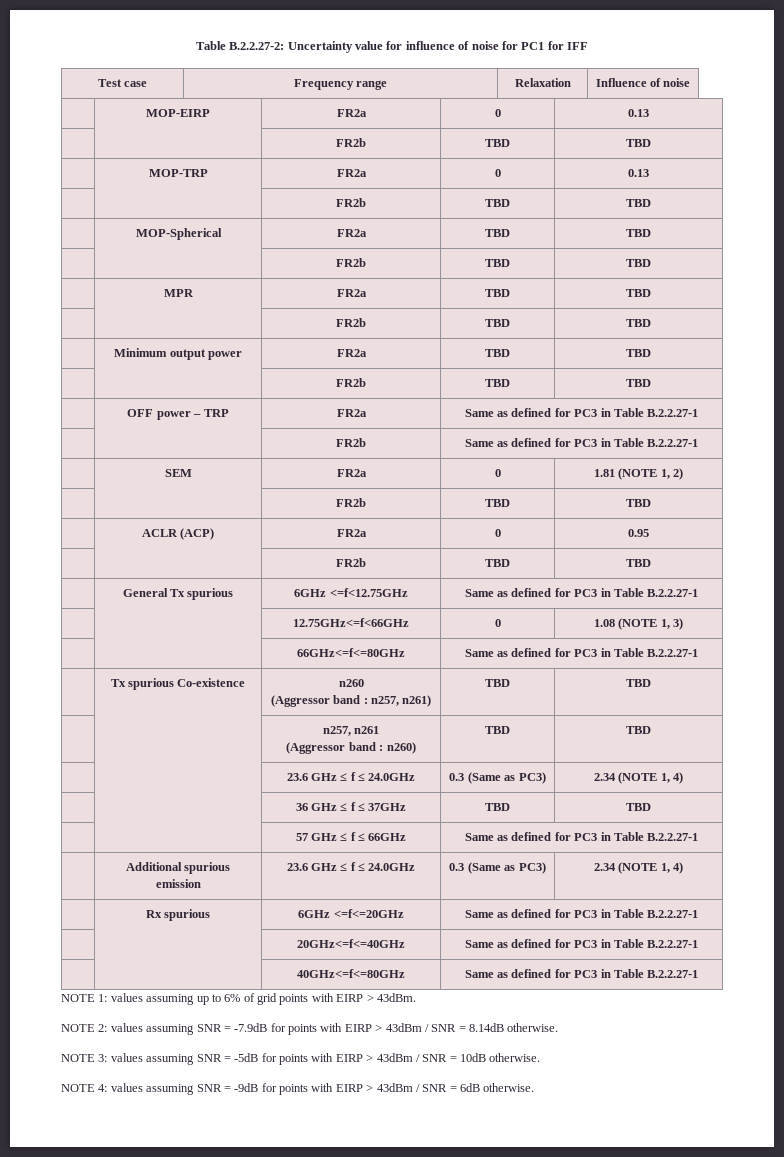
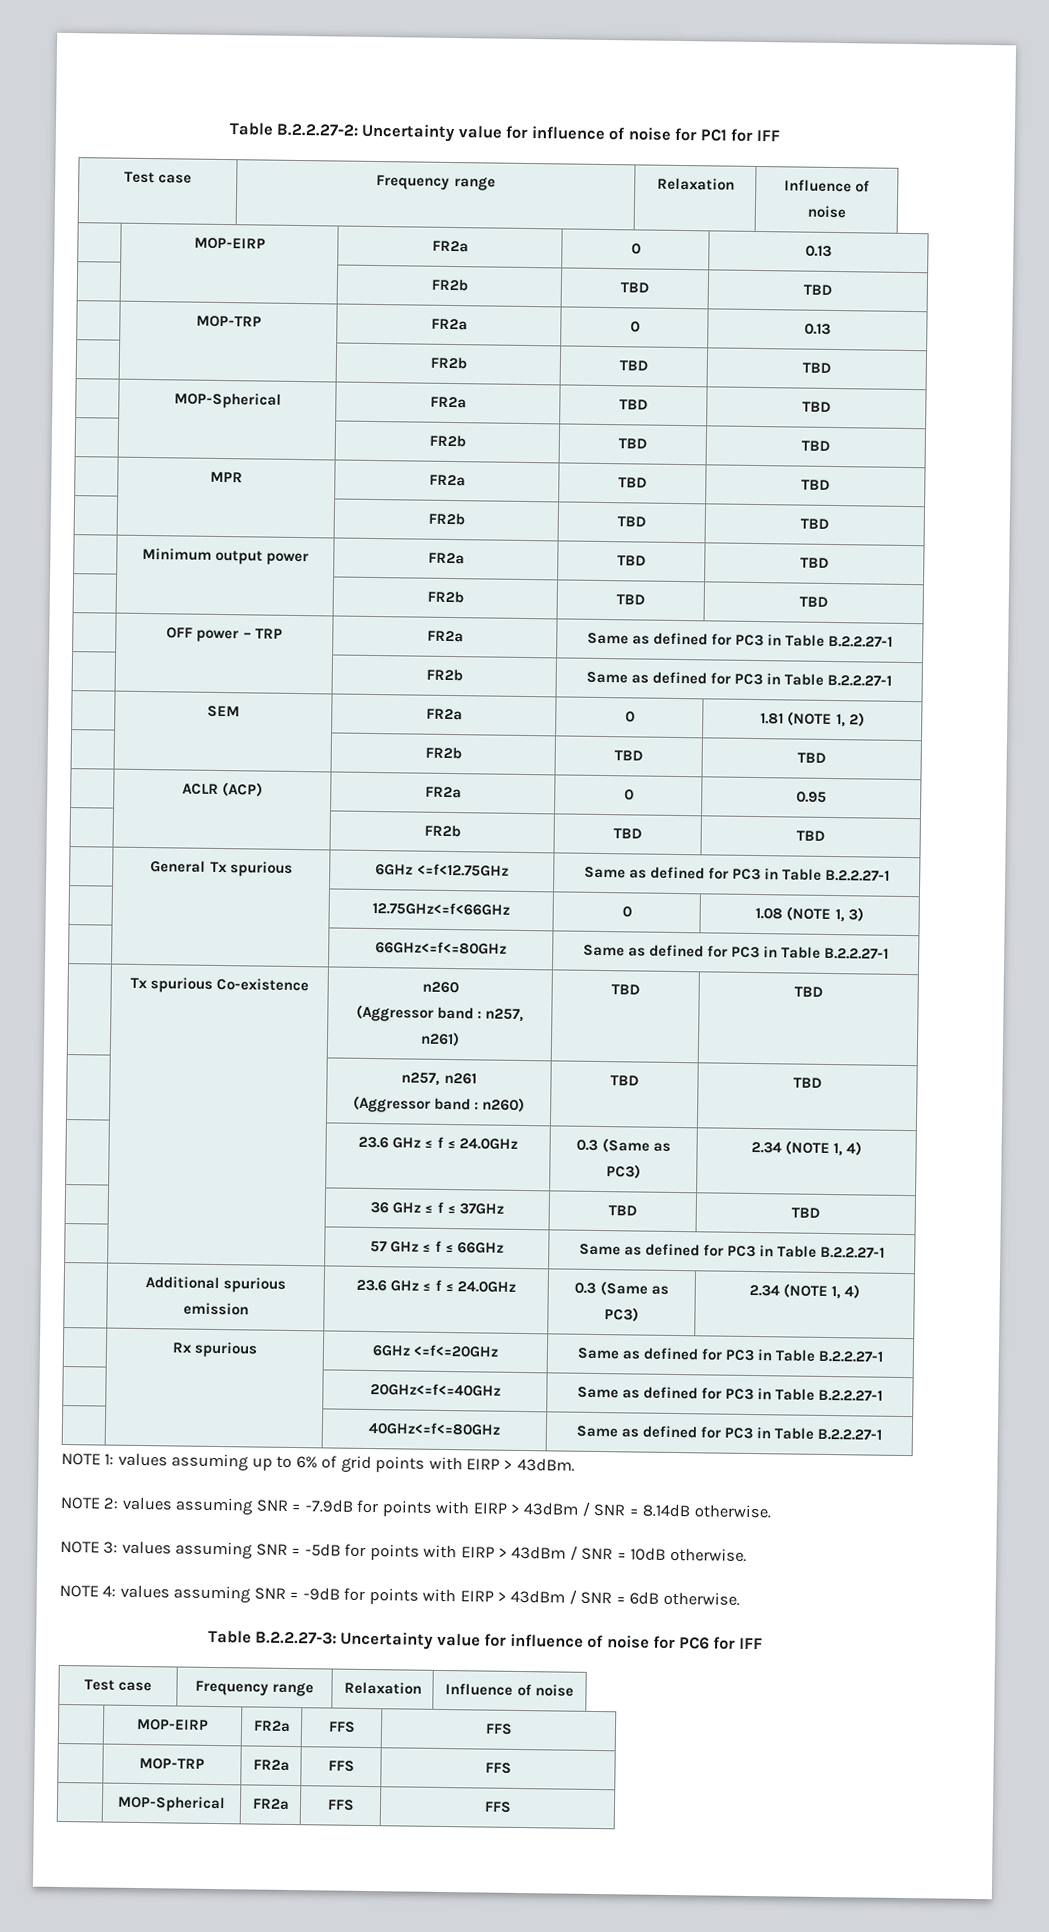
+ Table B.2.2.27-3: Uncertainty value for influence of noise for PC6 for IFF
+ Test case | Frequency range | Relaxation | Influence of noise
+ | MOP-EIRP | FR2a | FFS | FFS
+ | MOP-TRP | FR2a | FFS | FFS
+ | MOP-Spherical | FR2a | FFS | FFS

